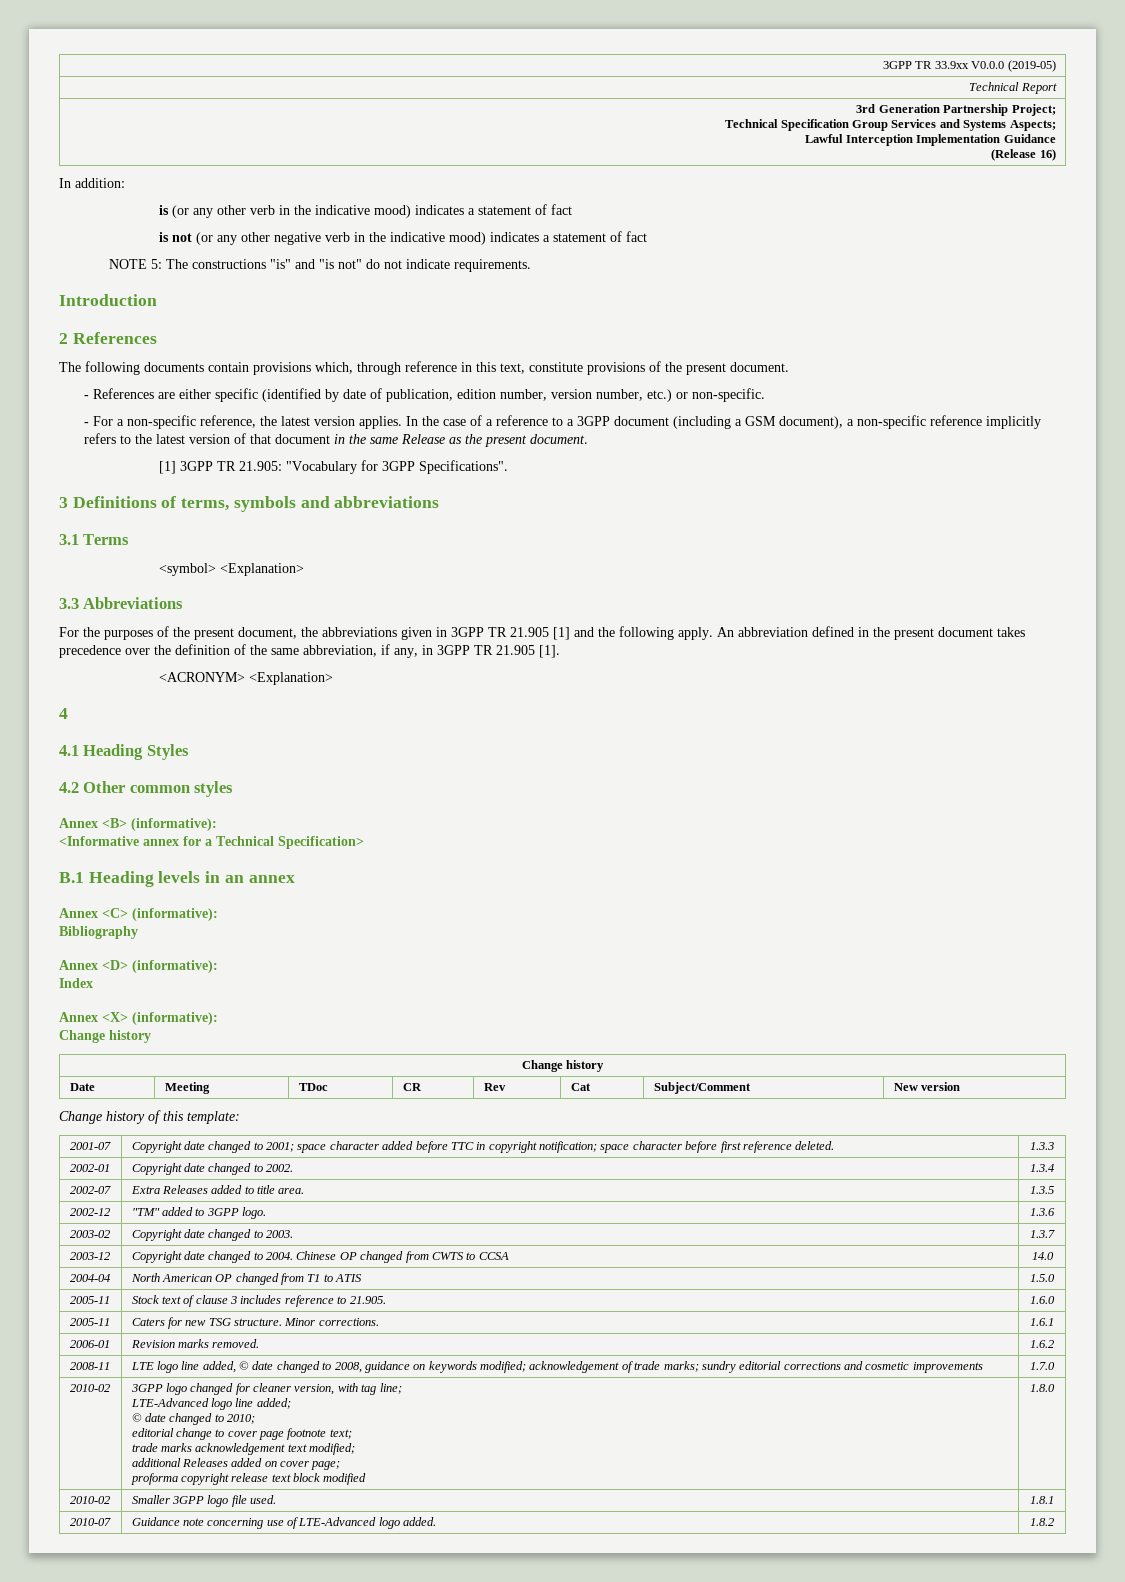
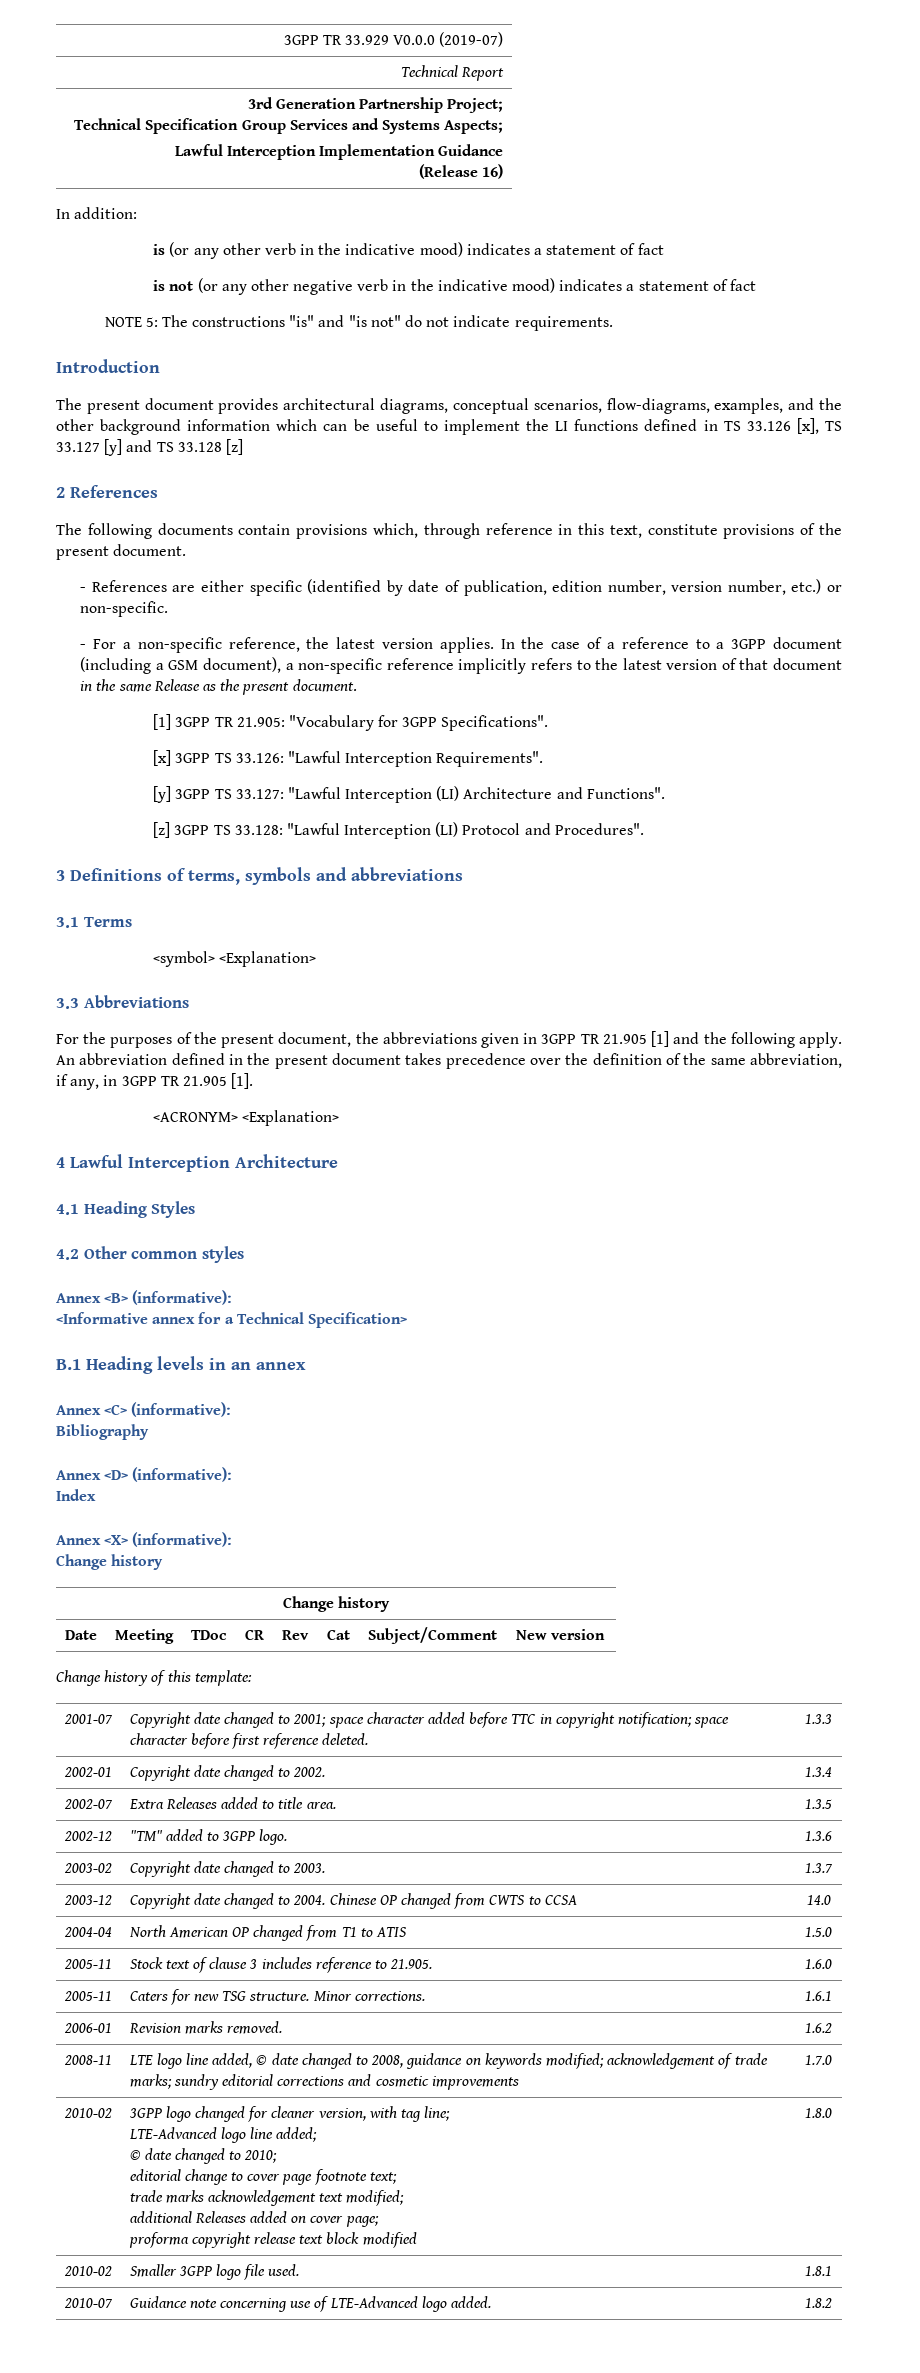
- 3GPP TR 33.9xx V0.0.0 (2019-05)
+ 3GPP TR 33.929 V0.0.0 (2019-07)
+ The present document provides architectural diagrams, conceptual scenarios, flow-diagrams, examples, and the other background information which can be useful to implement the LI functions defined in TS 33.126 [x], TS 33.127 [y] and TS 33.128 [z]
+ [x] 3GPP TS 33.126: "Lawful Interception Requirements".
+ [y] 3GPP TS 33.127: "Lawful Interception (LI) Architecture and Functions".
+ [z] 3GPP TS 33.128: "Lawful Interception (LI) Protocol and Procedures".
- 4
+ 4 Lawful Interception Architecture

